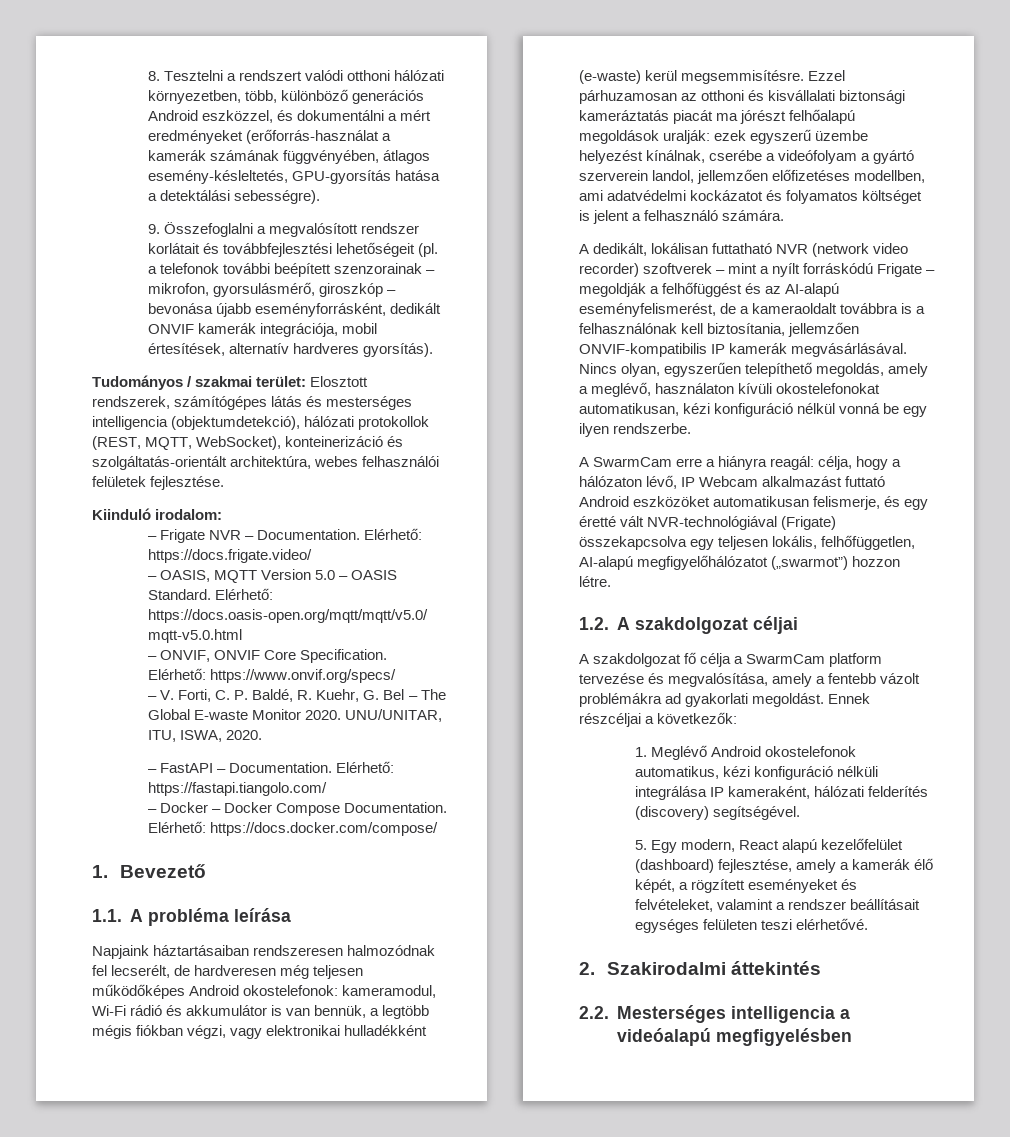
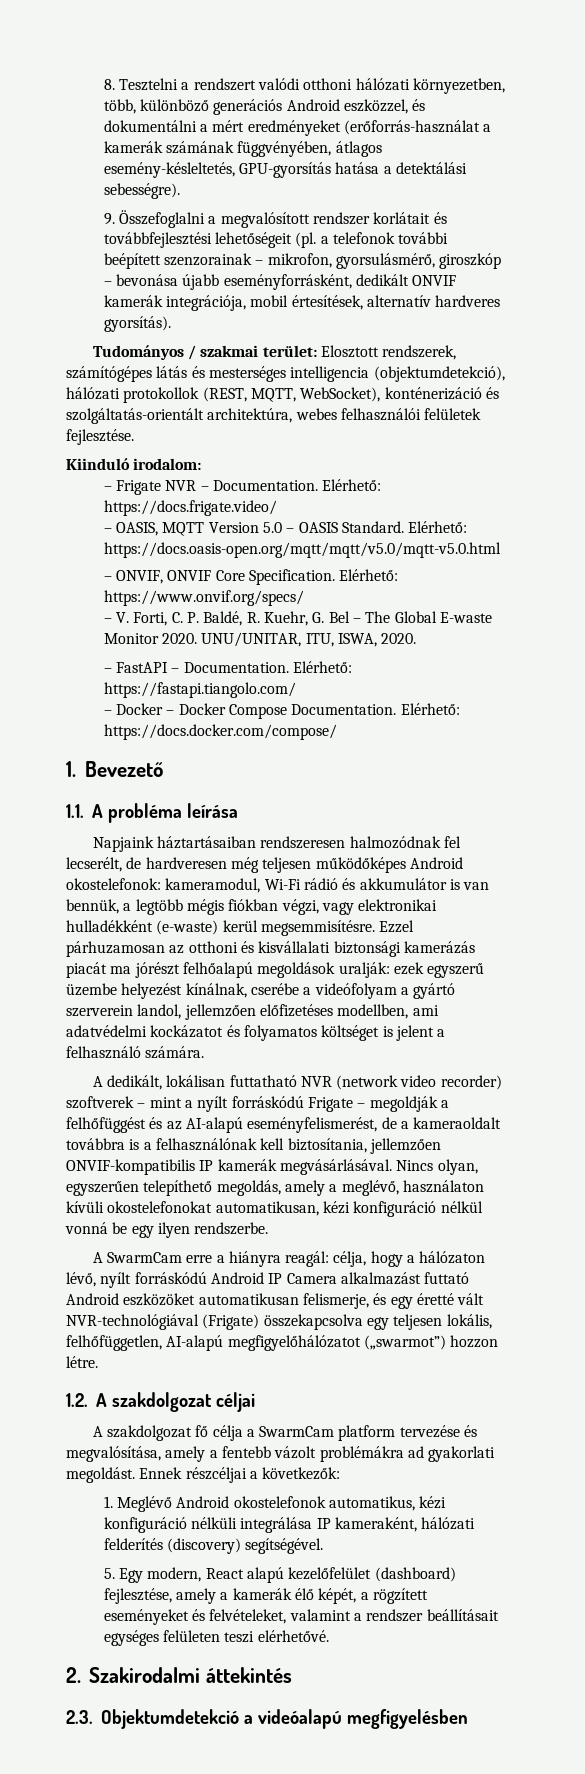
- Tudományos / szakmai terület: Elosztott rendszerek, számítógépes látás és mesterséges intelligencia (objektumdetekció), hálózati protokollok (REST, MQTT, WebSocket), konteinerizáció és szolgáltatás-orientált architektúra, webes felhasználói felületek fejlesztése.
+ Tudományos / szakmai terület: Elosztott rendszerek, számítógépes látás és mesterséges intelligencia (objektumdetekció), hálózati protokollok (REST, MQTT, WebSocket), konténerizáció és szolgáltatás-orientált architektúra, webes felhasználói felületek fejlesztése.
- Ezzel párhuzamosan az otthoni és kisvállalati biztonsági kameráztatás piacát ma jórészt felhőalapú megoldások uralják: ezek egyszerű üzembe helyezést kínálnak, cserébe a videófolyam a gyártó szerverein landol, jellemzően előfizetéses modellben, ami adatvédelmi kockázatot és folyamatos költséget is jelent a felhasználó számára.
+ Ezzel párhuzamosan az otthoni és kisvállalati biztonsági kamerázás piacát ma jórészt felhőalapú megoldások uralják: ezek egyszerű üzembe helyezést kínálnak, cserébe a videófolyam a gyártó szerverein landol, jellemzően előfizetéses modellben, ami adatvédelmi kockázatot és folyamatos költséget is jelent a felhasználó számára.
- A SwarmCam erre a hiányra reagál: célja, hogy a hálózaton lévő, IP Webcam alkalmazást futtató Android eszközöket automatikusan felismerje, és egy éretté vált NVR-technológiával (Frigate) összekapcsolva egy teljesen lokális, felhőfüggetlen, AI-alapú megfigyelőhálózatot („swarmot”) hozzon létre.
+ A SwarmCam erre a hiányra reagál: célja, hogy a hálózaton lévő, nyílt forráskódú Android IP Camera alkalmazást futtató Android eszközöket automatikusan felismerje, és egy éretté vált NVR-technológiával (Frigate) összekapcsolva egy teljesen lokális, felhőfüggetlen, AI-alapú megfigyelőhálózatot („swarmot”) hozzon létre.
- 2.2. Mesterséges intelligencia a videóalapú megfigyelésben
+ 2.3. Objektumdetekció a videóalapú megfigyelésben

